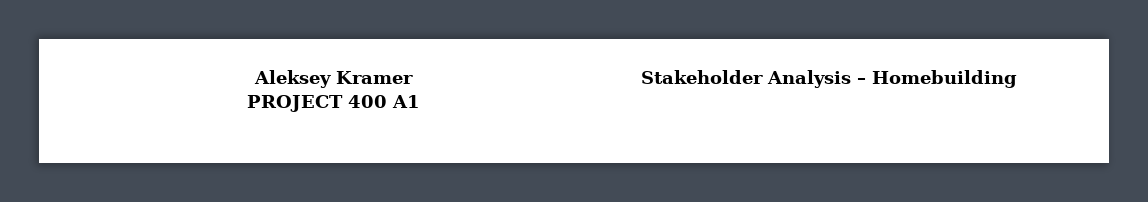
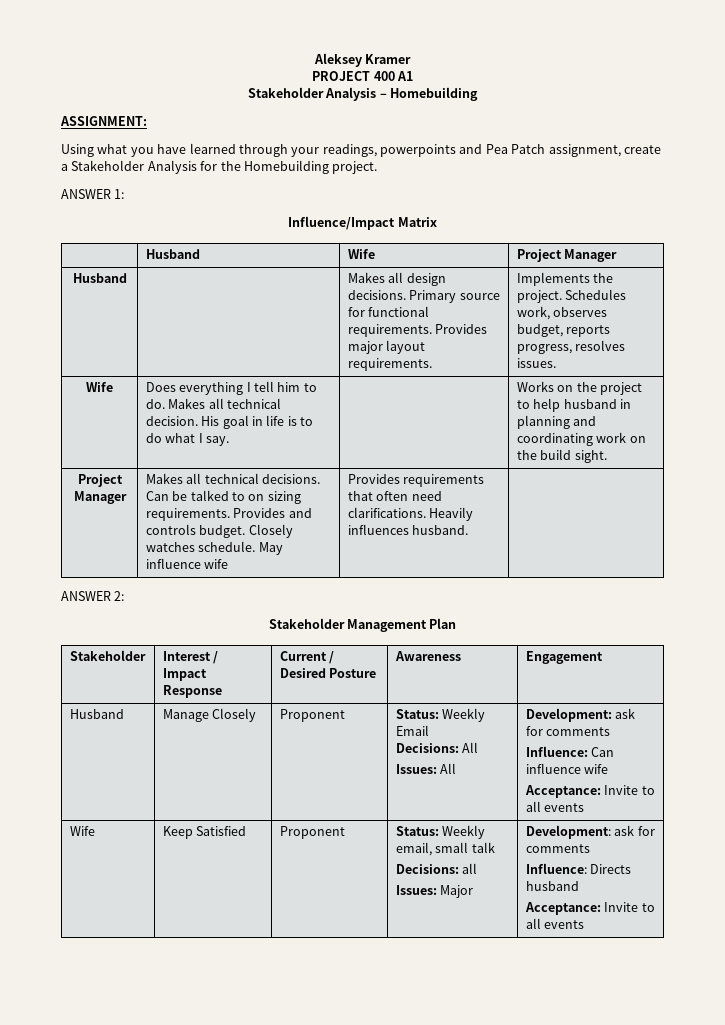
+ ASSIGNMENT:
+ Using what you have learned through your readings, powerpoints and Pea Patch assignment, create a Stakeholder Analysis for the Homebuilding project.
+ ANSWER 1:
+ Influence/Impact Matrix
+ | Husband | Wife | Project Manager
+ Husband | | Makes all design decisions. Primary source for functional requirements. Provides major layout requirements. | Implements the project. Schedules work, observes budget, reports progress, resolves issues.
+ Wife | Does everything I tell him to do. Makes all technical decision. His goal in life is to do what I say. | | Works on the project to help husband in planning and coordinating work on the build sight.
+ Project Manager | Makes all technical decisions. Can be talked to on sizing requirements. Provides and controls budget. Closely watches schedule. May influence wife | Provides requirements that often need clarifications. Heavily influences husband. |
+ ANSWER 2:
+ Stakeholder Management Plan
+ Stakeholder | Interest / Impact Response | Current / Desired Posture | Awareness | Engagement
+ Husband | Manage Closely | Proponent | Status: Weekly Email
+ Decisions: All
+ Issues: All | Development: ask for comments
+ Influence: Can influence wife
+ Acceptance: Invite to all events
+ Wife | Keep Satisfied | Proponent | Status: Weekly email, small talk
+ Decisions: all
+ Issues: Major | Development: ask for comments
+ Influence: Directs husband
+ Acceptance: Invite to all events

